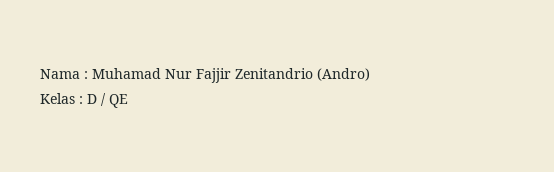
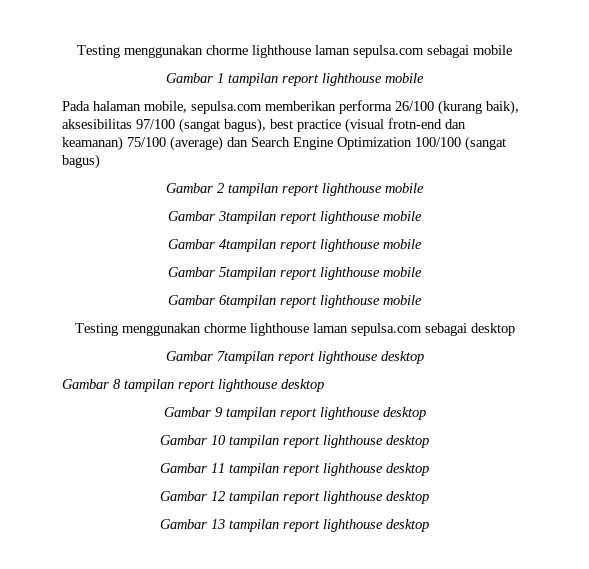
- Nama : Muhamad Nur Fajjir Zenitandrio (Andro)
- Kelas : D / QE
+ Testing menggunakan chorme lighthouse laman sepulsa.com sebagai mobile
+ Gambar 1 tampilan report lighthouse mobile
+ Pada halaman mobile, sepulsa.com memberikan performa 26/100 (kurang baik), aksesibilitas 97/100 (sangat bagus), best practice (visual frotn-end dan keamanan) 75/100 (average) dan Search Engine Optimization 100/100 (sangat bagus)
+ Gambar 2 tampilan report lighthouse mobile
+ Gambar 3tampilan report lighthouse mobile
+ Gambar 4tampilan report lighthouse mobile
+ Gambar 5tampilan report lighthouse mobile
+ Gambar 6tampilan report lighthouse mobile
+ Testing menggunakan chorme lighthouse laman sepulsa.com sebagai desktop
+ Gambar 7tampilan report lighthouse desktop
+ Gambar 8 tampilan report lighthouse desktop
+ Gambar 9 tampilan report lighthouse desktop
+ Gambar 10 tampilan report lighthouse desktop
+ Gambar 11 tampilan report lighthouse desktop
+ Gambar 12 tampilan report lighthouse desktop
+ Gambar 13 tampilan report lighthouse desktop

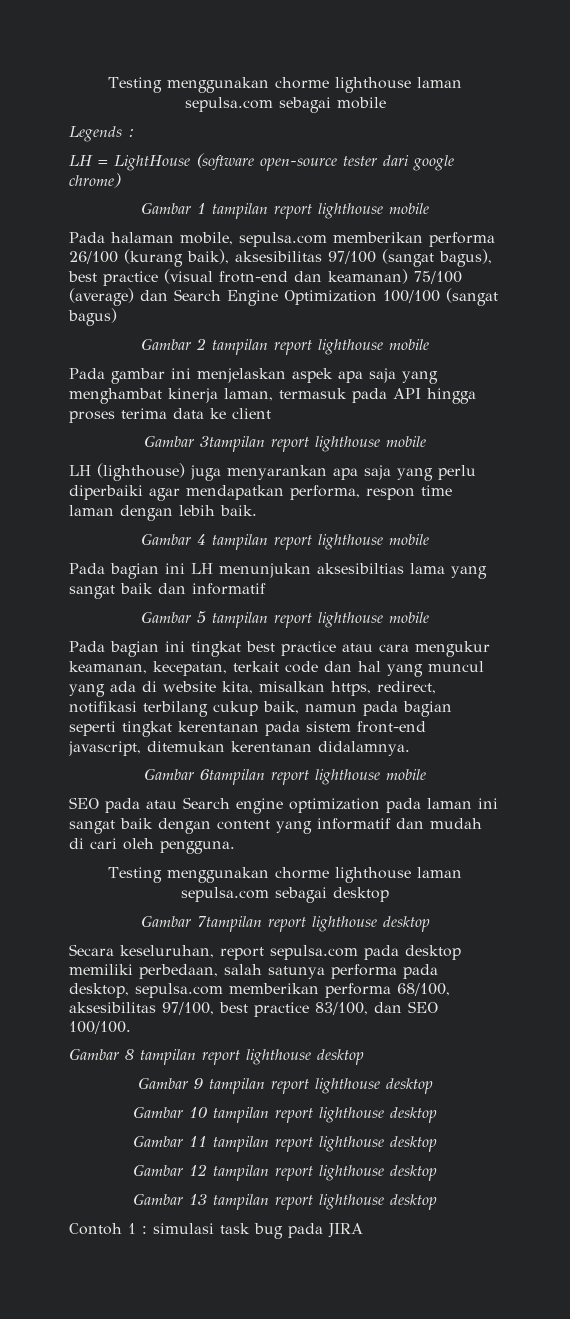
+ Legends :
+ LH = LightHouse (software open-source tester dari google chrome)
+ Pada gambar ini menjelaskan aspek apa saja yang menghambat kinerja laman, termasuk pada API hingga proses terima data ke client
- Gambar 4tampilan report lighthouse mobile
- Gambar 5tampilan report lighthouse mobile
+ LH (lighthouse) juga menyarankan apa saja yang perlu diperbaiki agar mendapatkan performa, respon time laman dengan lebih baik.
+ Gambar 4 tampilan report lighthouse mobile
+ Pada bagian ini LH menunjukan aksesibiltias lama yang sangat baik dan informatif
+ Gambar 5 tampilan report lighthouse mobile
+ Pada bagian ini tingkat best practice atau cara mengukur keamanan, kecepatan, terkait code dan hal yang muncul yang ada di website kita, misalkan https, redirect, notifikasi terbilang cukup baik, namun pada bagian seperti tingkat kerentanan pada sistem front-end javascript, ditemukan kerentanan didalamnya.
+ SEO pada atau Search engine optimization pada laman ini sangat baik dengan content yang informatif dan mudah di cari oleh pengguna.
+ Secara keseluruhan, report sepulsa.com pada desktop memiliki perbedaan, salah satunya performa pada desktop, sepulsa.com memberikan performa 68/100, aksesibilitas 97/100, best practice 83/100, dan SEO 100/100.
+ Contoh 1 : simulasi task bug pada JIRA

